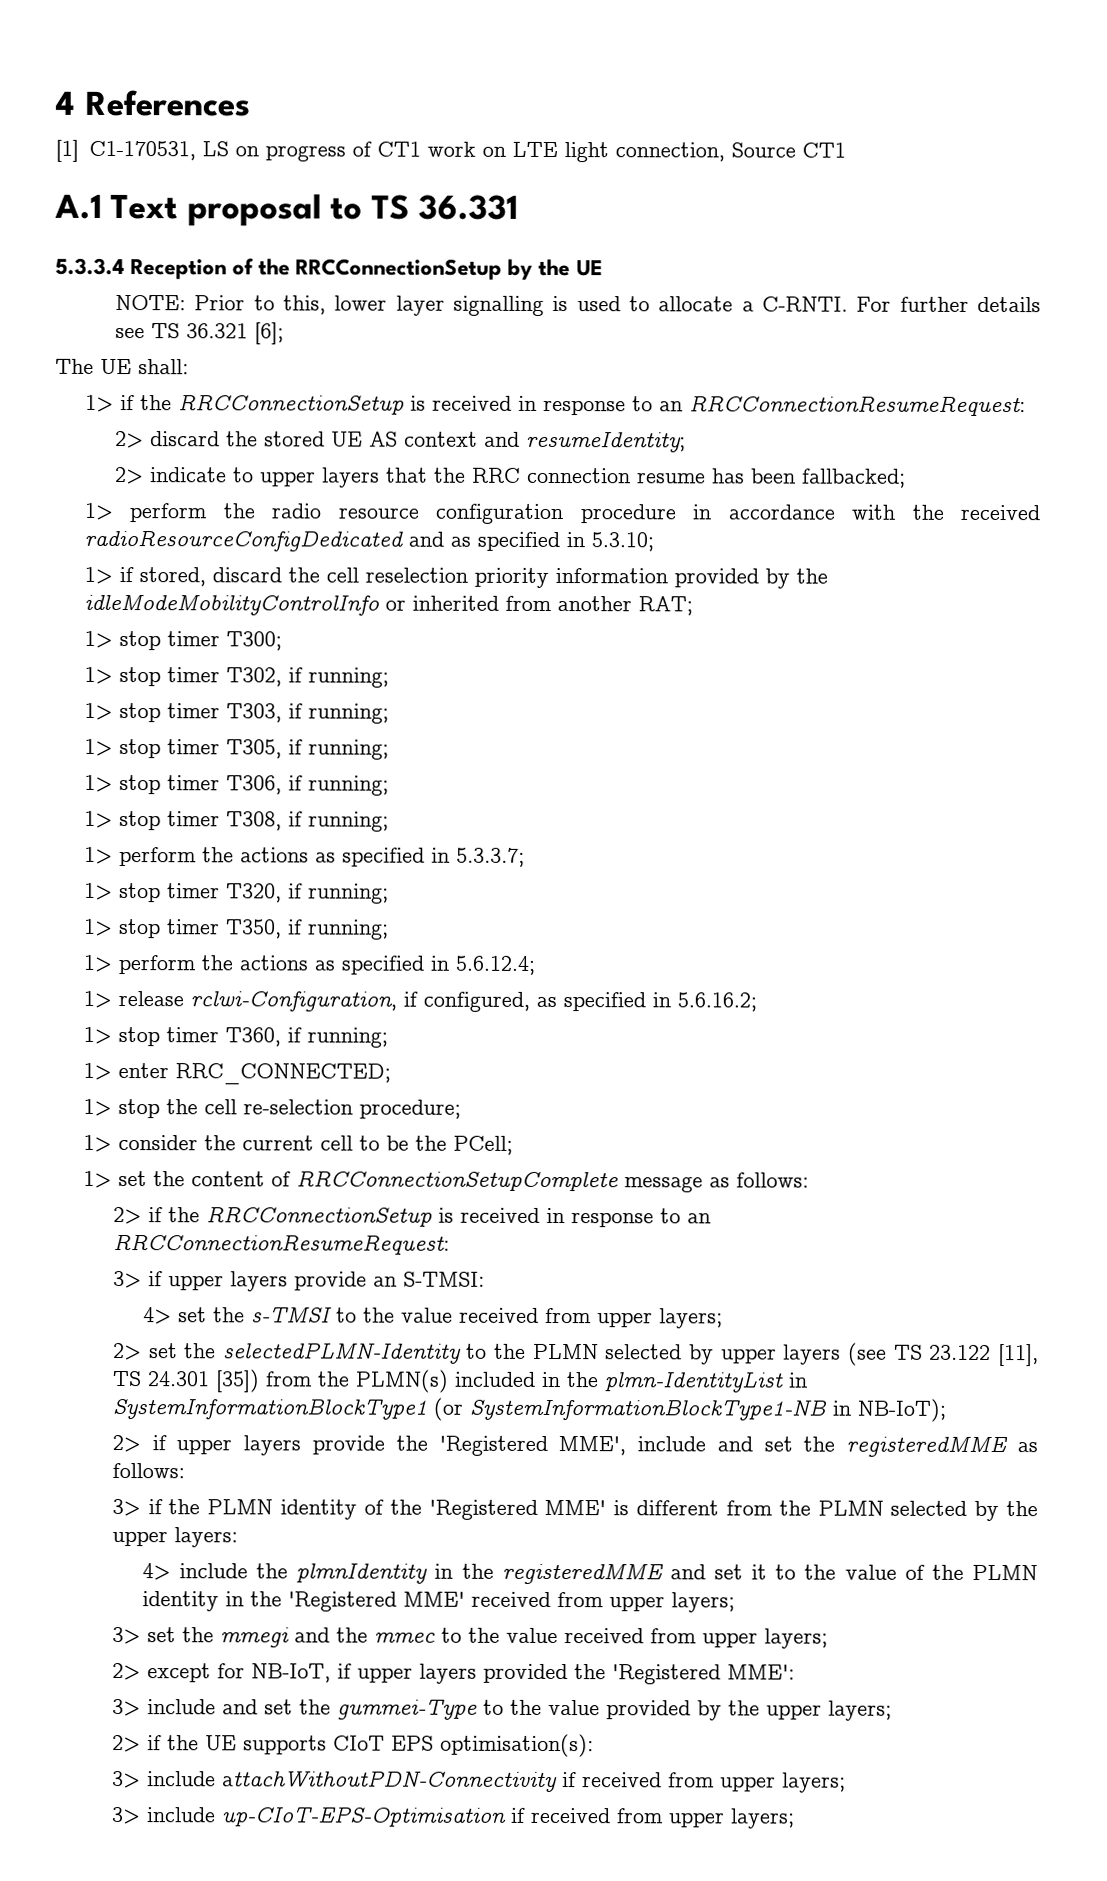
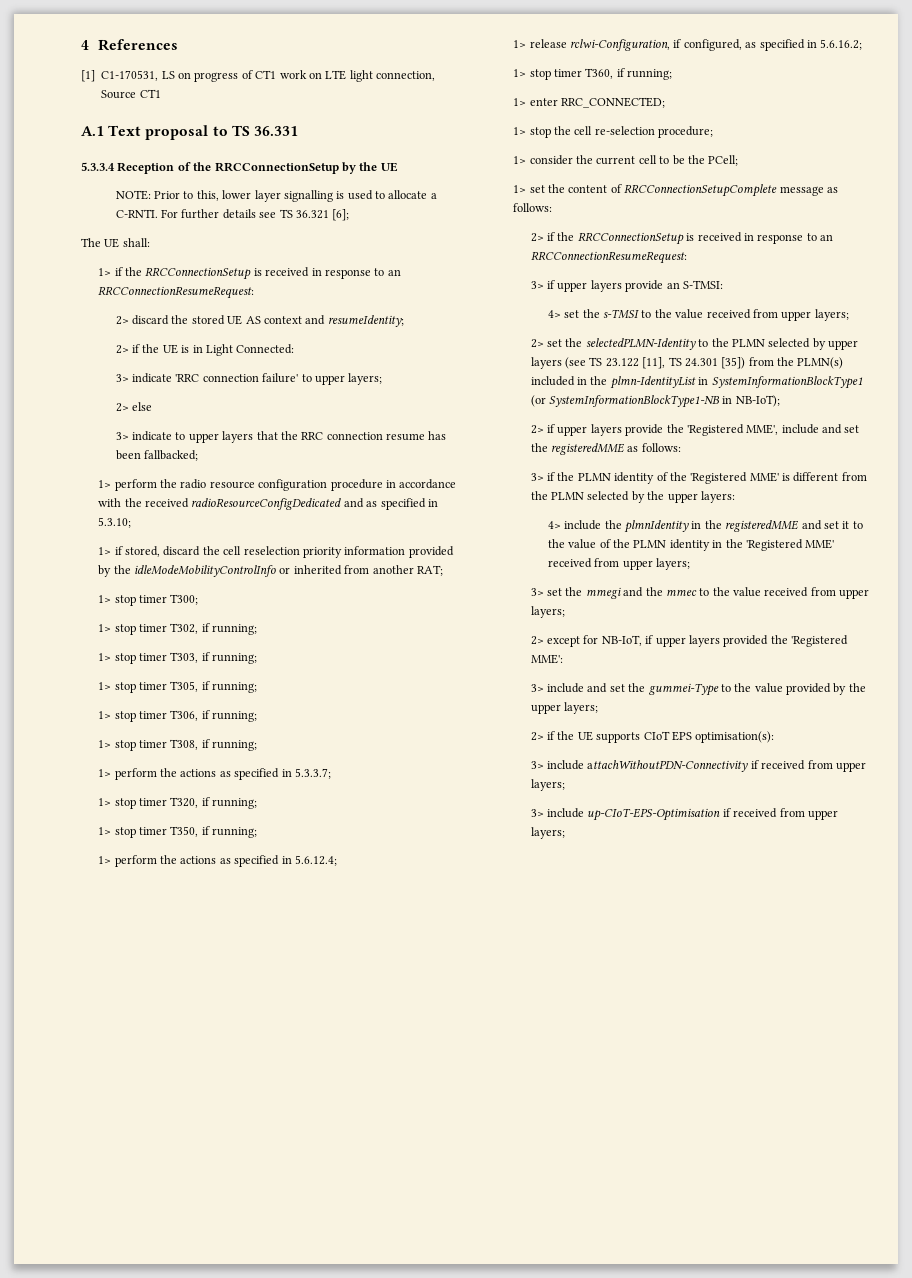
- 2> indicate to upper layers that the RRC connection resume has been fallbacked;
+ 2> if the UE is in Light Connected:
+ 3> indicate 'RRC connection failure' to upper layers;
+ 2> else
+ 3> indicate to upper layers that the RRC connection resume has been fallbacked;

